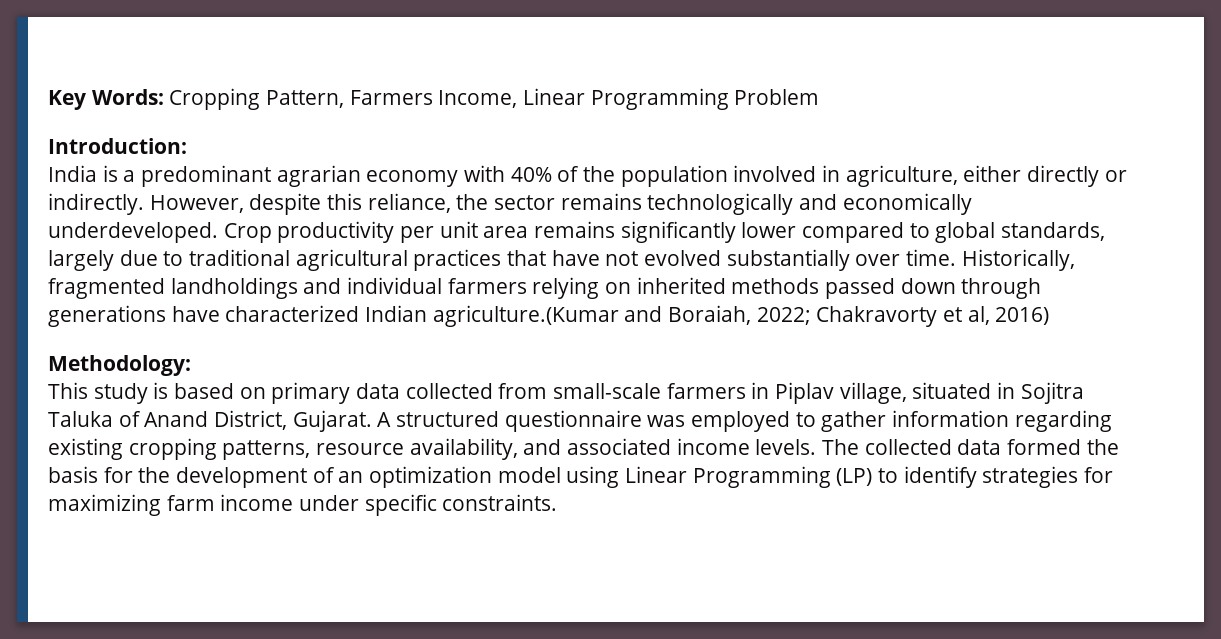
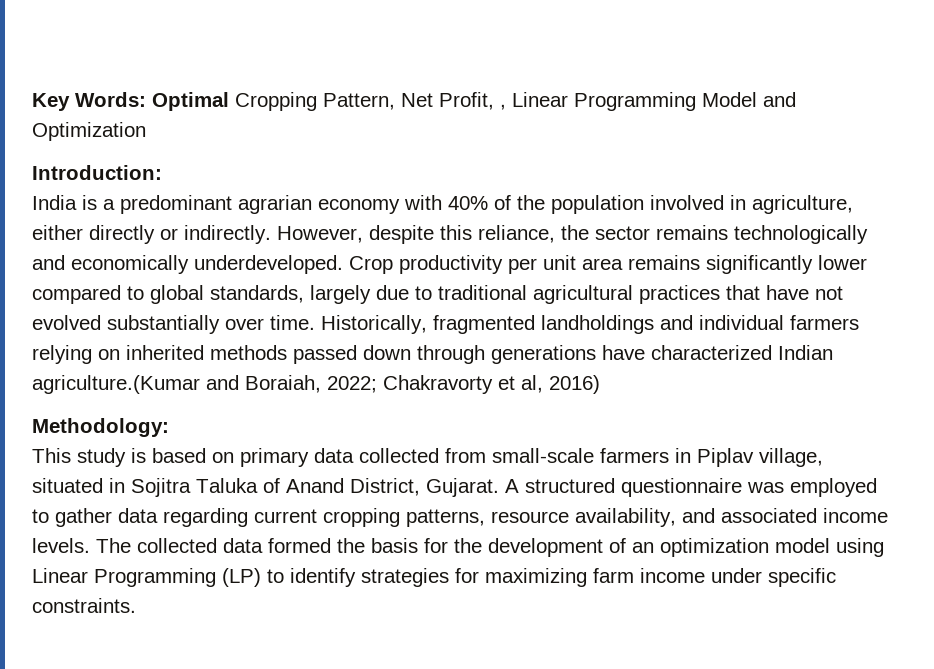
- Key Words: Cropping Pattern, Farmers Income, Linear Programming Problem
+ Key Words: Optimal Cropping Pattern, Net Profit, , Linear Programming Model and Optimization
- A structured questionnaire was employed to gather information regarding existing cropping patterns, resource availability, and associated income levels.
+ A structured questionnaire was employed to gather data regarding current cropping patterns, resource availability, and associated income levels.

